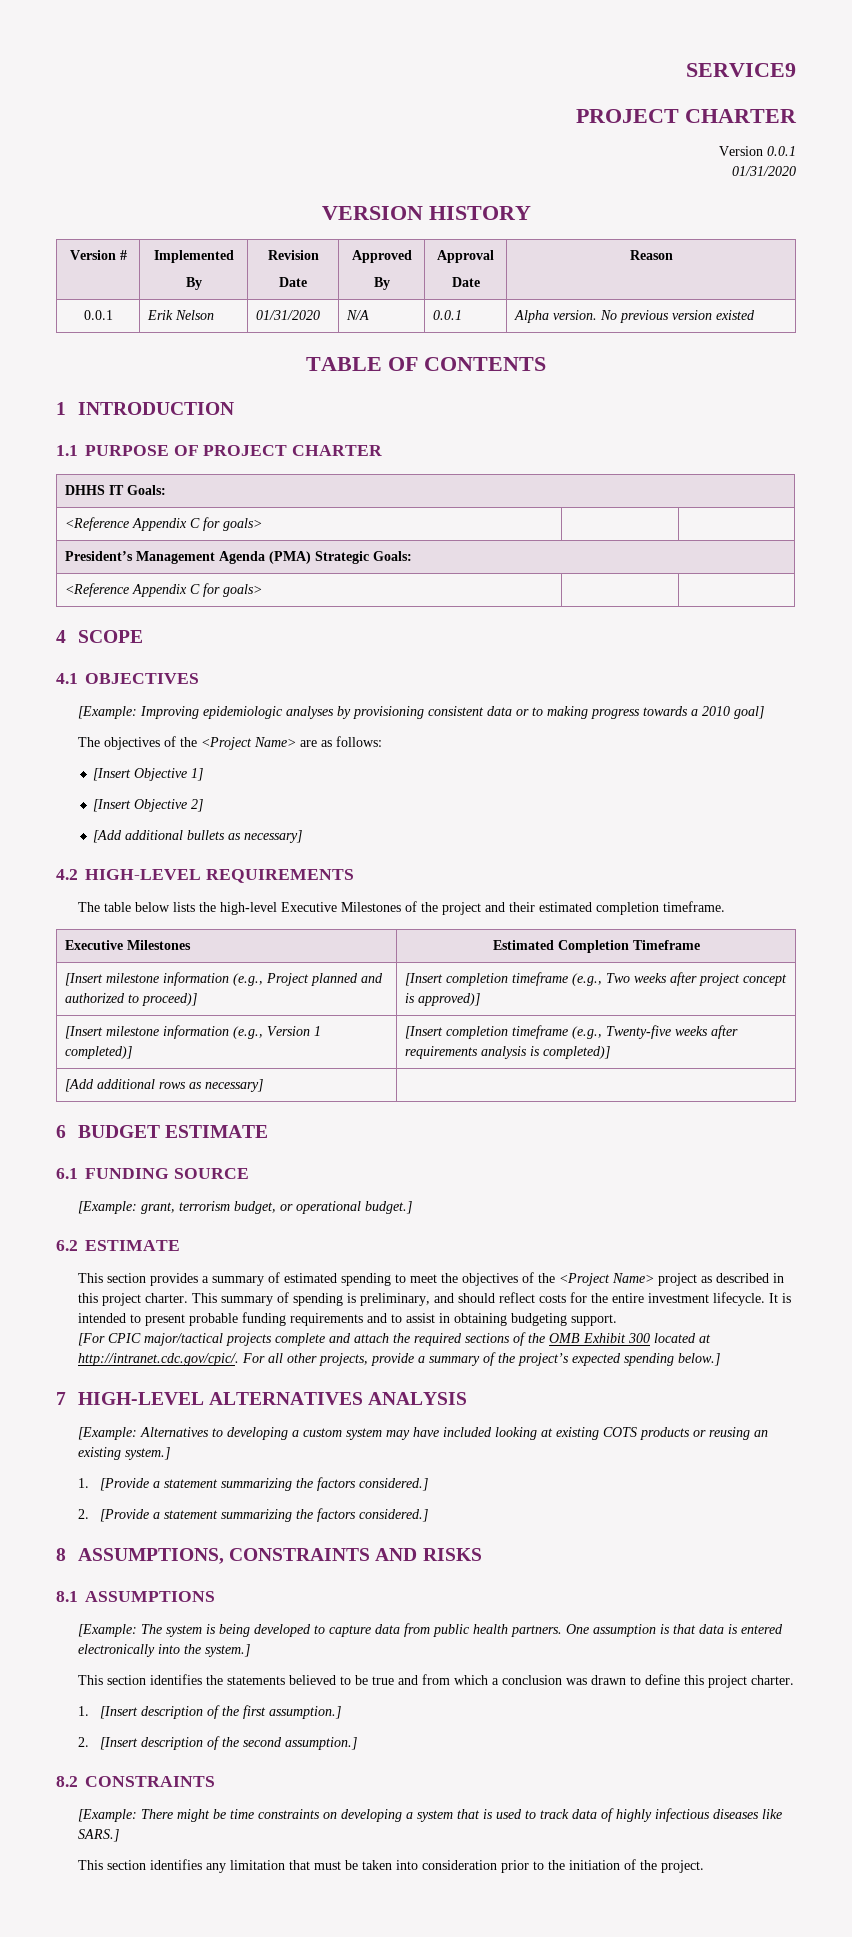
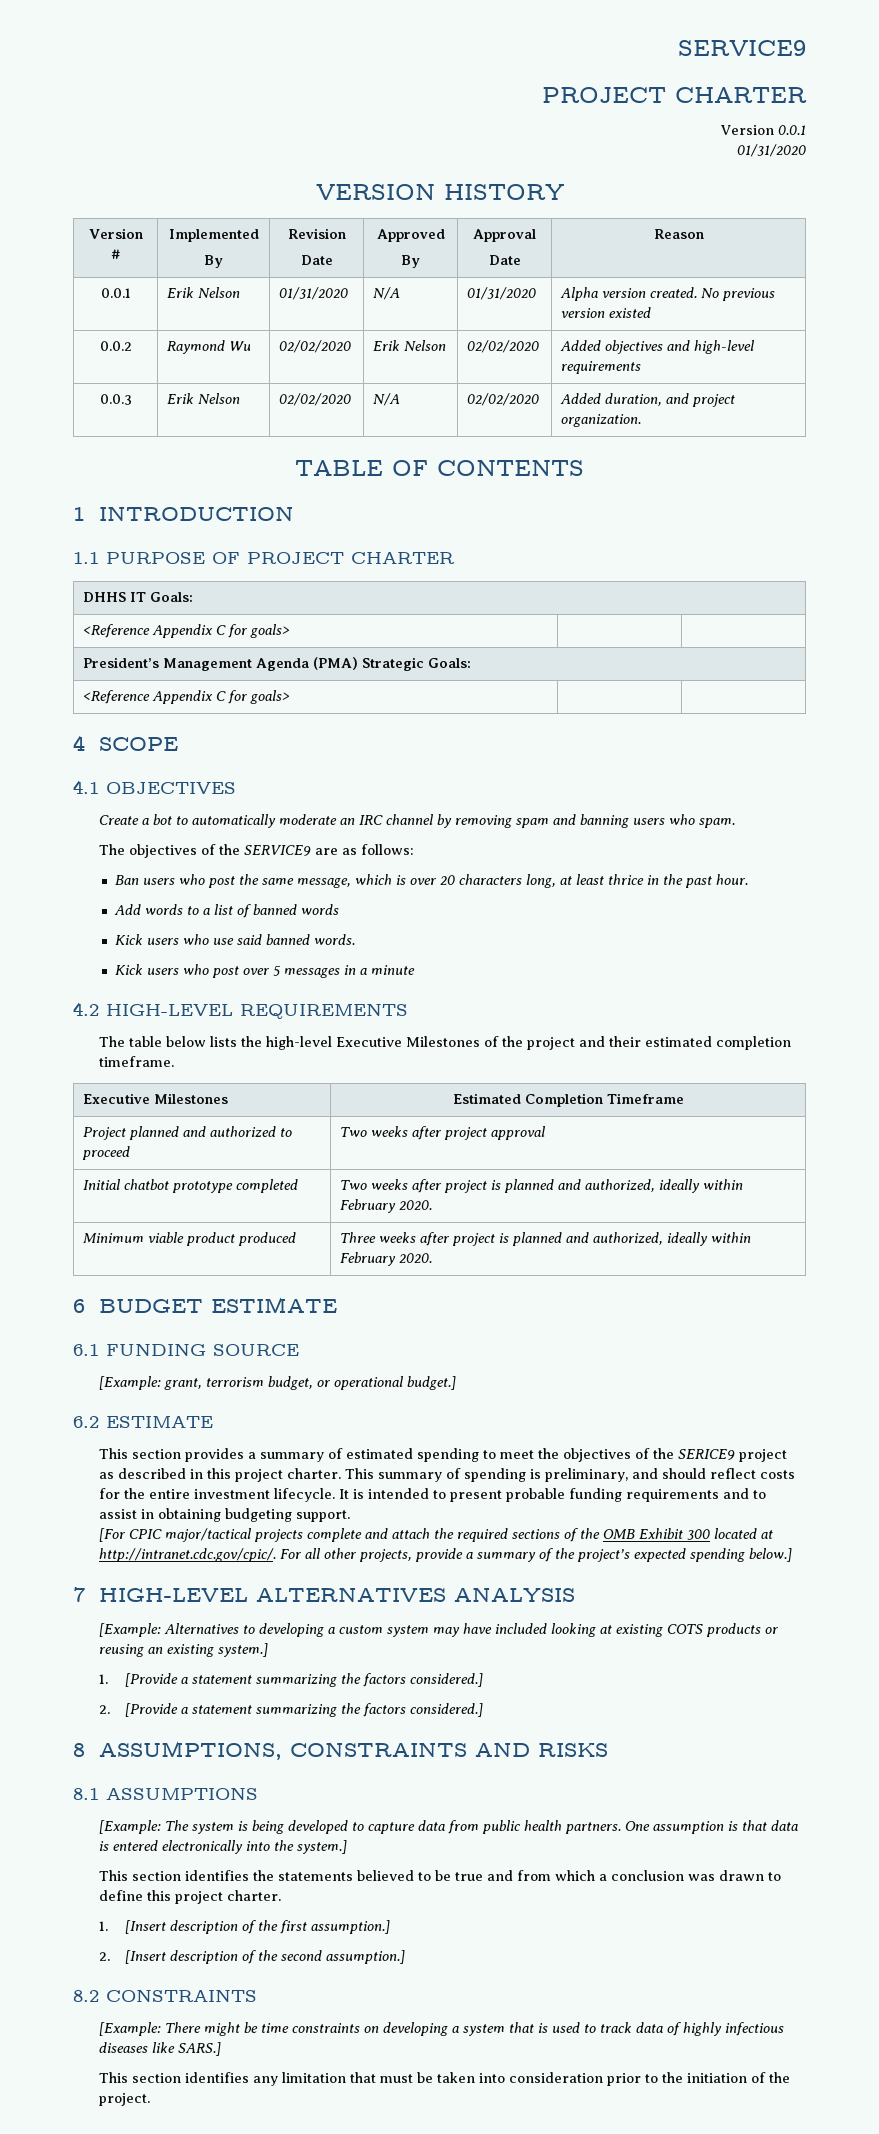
- 0.0.1 | Erik Nelson | 01/31/2020 | N/A | 0.0.1 | Alpha version. No previous version existed
+ 0.0.1 | Erik Nelson | 01/31/2020 | N/A | 01/31/2020 | Alpha version created. No previous version existed
+ 0.0.2 | Raymond Wu | 02/02/2020 | Erik Nelson | 02/02/2020 | Added objectives and high-level requirements
+ 0.0.3 | Erik Nelson | 02/02/2020 | N/A | 02/02/2020 | Added duration, and project organization.
- [Example: Improving epidemiologic analyses by provisioning consistent data or to making progress towards a 2010 goal]
+ Create a bot to automatically moderate an IRC channel by removing spam and banning users who spam.
- The objectives of the <Project Name> are as follows:
+ The objectives of the SERVICE9 are as follows:
- [Insert Objective 1]
- [Insert Objective 2]
- [Add additional bullets as necessary]
+ Ban users who post the same message, which is over 20 characters long, at least thrice in the past hour.
+ Add words to a list of banned words
+ Kick users who use said banned words.
+ Kick users who post over 5 messages in a minute
- [Insert milestone information (e.g., Project planned and authorized to proceed)] | [Insert completion timeframe (e.g., Two weeks after project concept is approved)]
- [Insert milestone information (e.g., Version 1 completed)] | [Insert completion timeframe (e.g., Twenty-five weeks after requirements analysis is completed)]
- [Add additional rows as necessary] |
+ Project planned and authorized to proceed | Two weeks after project approval
+ Initial chatbot prototype completed | Two weeks after project is planned and authorized, ideally within February 2020.
+ Minimum viable product produced | Three weeks after project is planned and authorized, ideally within February 2020.
- This section provides a summary of estimated spending to meet the objectives of the <Project Name> project as described in this project charter.
+ This section provides a summary of estimated spending to meet the objectives of the SERICE9 project as described in this project charter.

